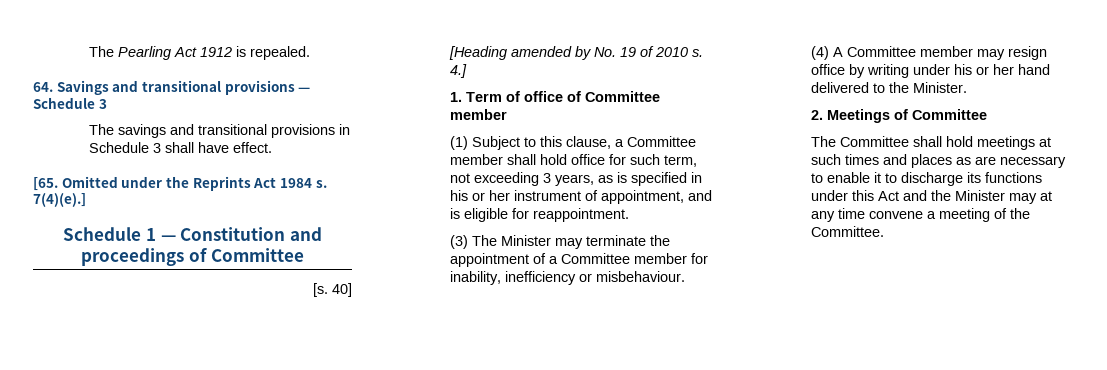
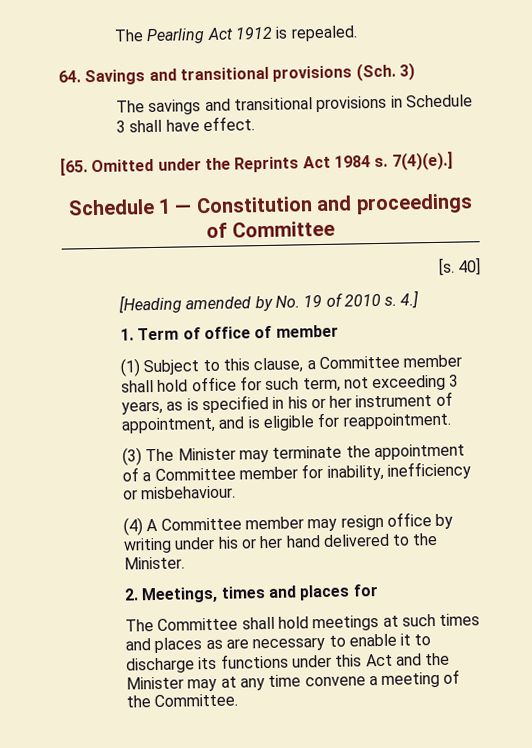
- 64. Savings and transitional provisions — Schedule 3
+ 64. Savings and transitional provisions (Sch. 3)
- 1. Term of office of Committee member
+ 1. Term of office of member
- 2. Meetings of Committee
+ 2. Meetings, times and places for

